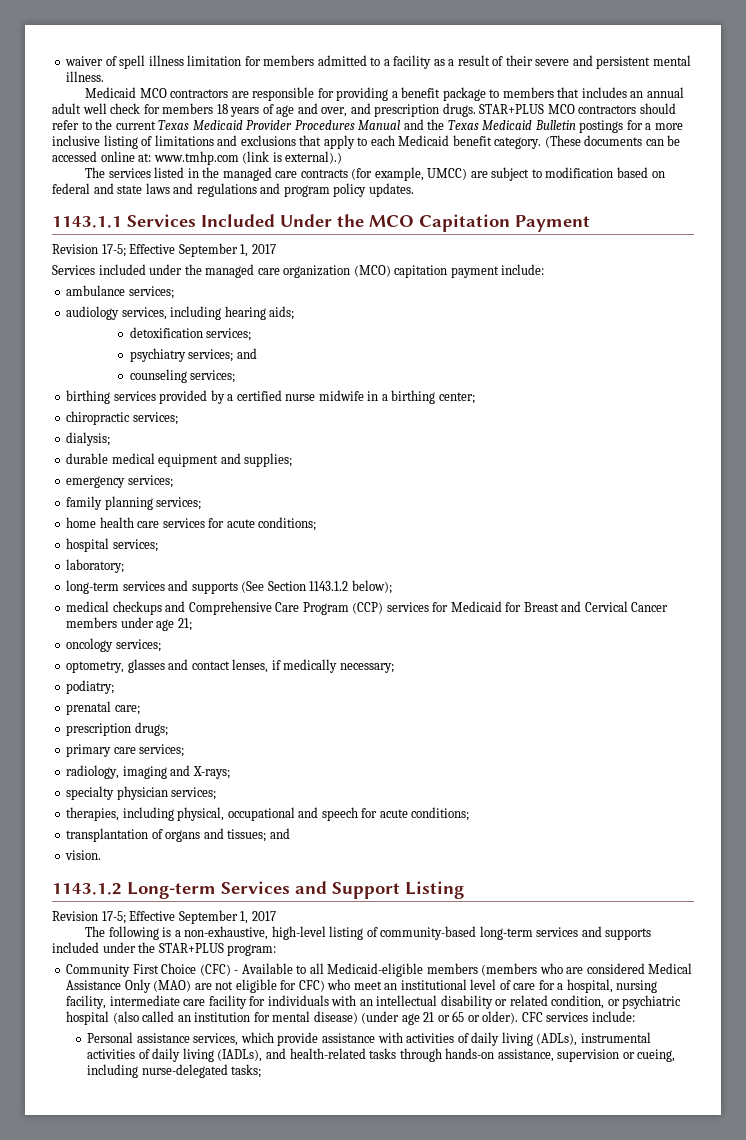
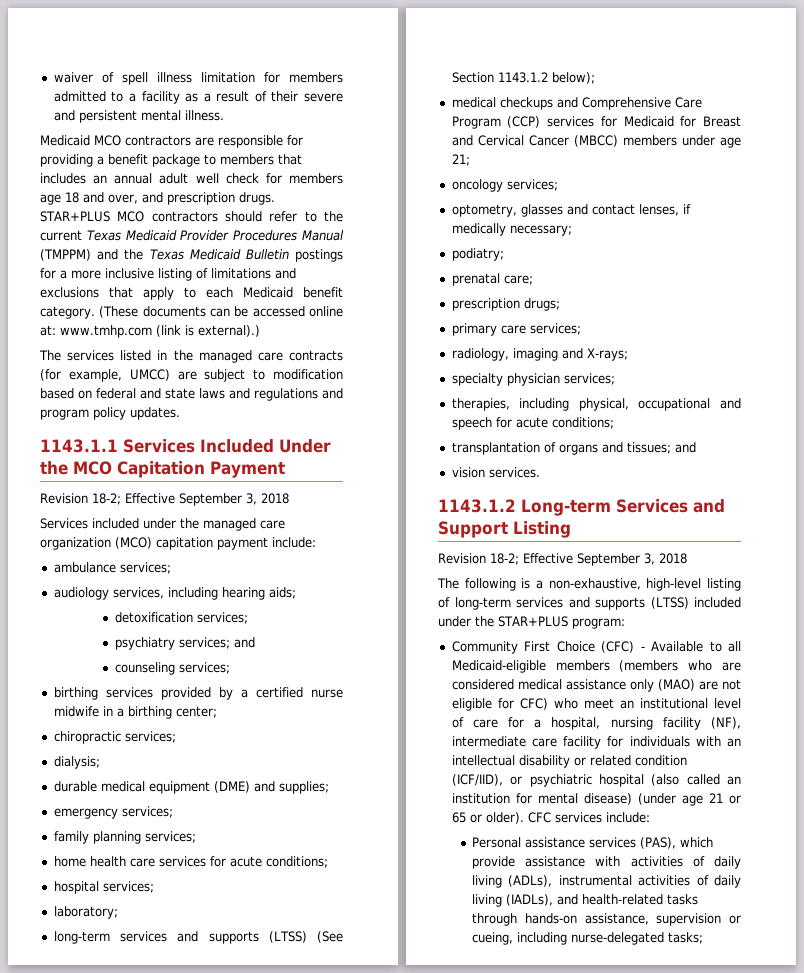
- Medicaid MCO contractors are responsible for providing a benefit package to members that includes an annual adult well check for members 18 years of age and over, and prescription drugs.
+ Medicaid MCO contractors are responsible for providing a benefit package to members that includes an annual adult well check for members age 18 and over, and prescription drugs.
- STAR+PLUS MCO contractors should refer to the current Texas Medicaid Provider Procedures Manual and the Texas Medicaid Bulletin postings for a more inclusive listing of limitations and exclusions that apply to each Medicaid benefit category.
+ STAR+PLUS MCO contractors should refer to the current Texas Medicaid Provider Procedures Manual (TMPPM) and the Texas Medicaid Bulletin postings for a more inclusive listing of limitations and exclusions that apply to each Medicaid benefit category.
  1143.1.1 Services Included Under the MCO Capitation Payment
- Revision 17-5; Effective September 1, 2017
+ Revision 18-2; Effective September 3, 2018
- durable medical equipment and supplies;
+ durable medical equipment (DME) and supplies;
- long-term services and supports (See Section 1143.1.2 below);
+ long-term services and supports (LTSS) (See Section 1143.1.2 below);
- medical checkups and Comprehensive Care Program (CCP) services for Medicaid for Breast and Cervical Cancer members under age 21;
+ medical checkups and Comprehensive Care Program (CCP) services for Medicaid for Breast and Cervical Cancer (MBCC) members under age 21;
- vision.
+ vision services.
  1143.1.2 Long-term Services and Support Listing
- Revision 17-5; Effective September 1, 2017
+ Revision 18-2; Effective September 3, 2018
- The following is a non-exhaustive, high-level listing of community-based long-term services and supports included under the STAR+PLUS program:
+ The following is a non-exhaustive, high-level listing of long-term services and supports (LTSS) included under the STAR+PLUS program:
- Community First Choice (CFC) - Available to all Medicaid-eligible members (members who are considered Medical Assistance Only (MAO) are not eligible for CFC) who meet an institutional level of care for a hospital, nursing facility, intermediate care facility for individuals with an intellectual disability or related condition, or psychiatric hospital (also called an institution for mental disease) (under age 21 or 65 or older).
+ Community First Choice (CFC) - Available to all Medicaid-eligible members (members who are considered medical assistance only (MAO) are not eligible for CFC) who meet an institutional level of care for a hospital, nursing facility (NF), intermediate care facility for individuals with an intellectual disability or related condition (ICF/IID), or psychiatric hospital (also called an institution for mental disease) (under age 21 or 65 or older).
- Personal assistance services, which provide assistance with activities of daily living (ADLs), instrumental activities of daily living (IADLs), and health-related tasks through hands-on assistance, supervision or cueing, including nurse-delegated tasks;
+ Personal assistance services (PAS), which provide assistance with activities of daily living (ADLs), instrumental activities of daily living (IADLs), and health-related tasks through hands-on assistance, supervision or cueing, including nurse-delegated tasks;

